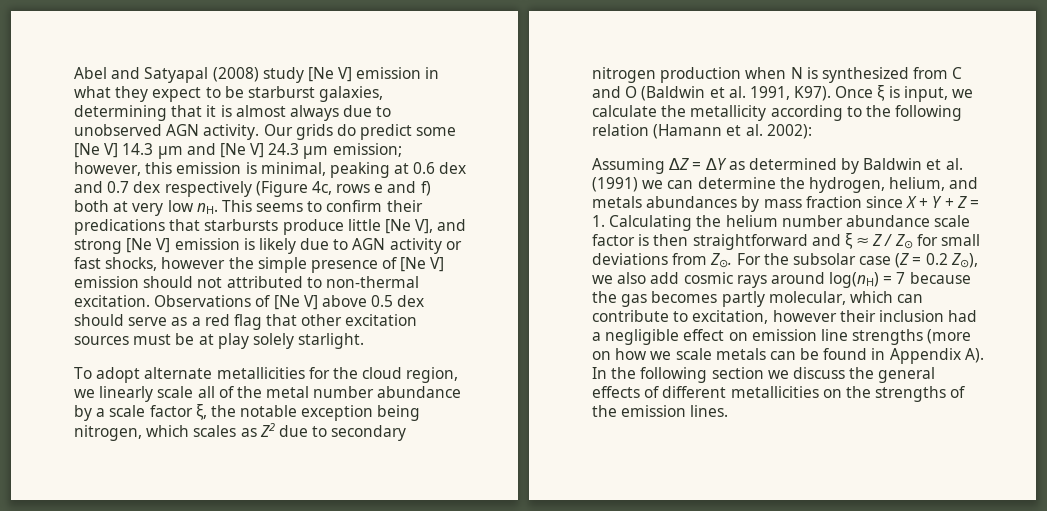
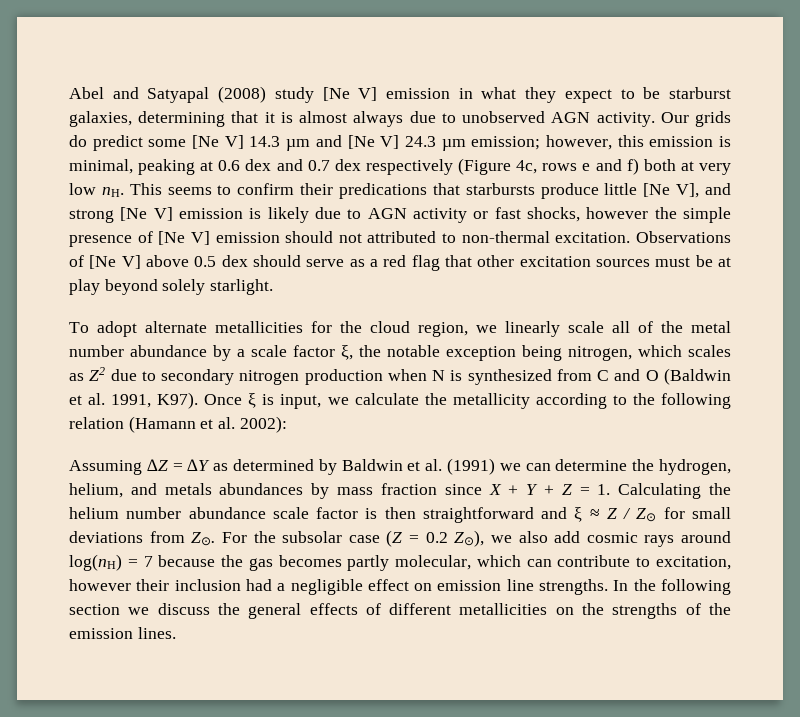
- Observations of [Ne V] above 0.5 dex should serve as a red flag that other excitation sources must be at play solely starlight.
+ Observations of [Ne V] above 0.5 dex should serve as a red flag that other excitation sources must be at play beyond solely starlight.
- Assuming ∆Z = ∆Y as determined by Baldwin et al. (1991) we can determine the hydrogen, helium, and metals abundances by mass fraction since X + Y + Z = 1. Calculating the helium number abundance scale factor is then straightforward and ξ ≈ Z / Z⊙ for small deviations from Z⊙. For the subsolar case (Z = 0.2 Z⊙), we also add cosmic rays around log(nH) = 7 because the gas becomes partly molecular, which can contribute to excitation, however their inclusion had a negligible effect on emission line strengths (more on how we scale metals can be found in Appendix A). In the following section we discuss the general effects of different metallicities on the strengths of the emission lines.
+ Assuming ∆Z = ∆Y as determined by Baldwin et al. (1991) we can determine the hydrogen, helium, and metals abundances by mass fraction since X + Y + Z = 1. Calculating the helium number abundance scale factor is then straightforward and ξ ≈ Z / Z⊙ for small deviations from Z⊙. For the subsolar case (Z = 0.2 Z⊙), we also add cosmic rays around log(nH) = 7 because the gas becomes partly molecular, which can contribute to excitation, however their inclusion had a negligible effect on emission line strengths. In the following section we discuss the general effects of different metallicities on the strengths of the emission lines.

